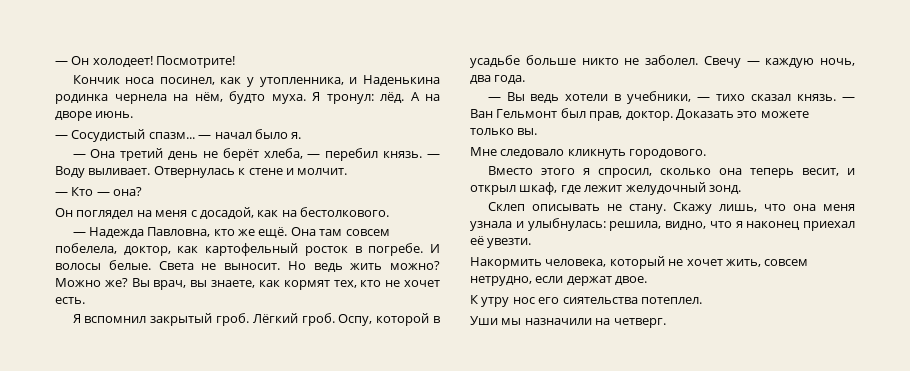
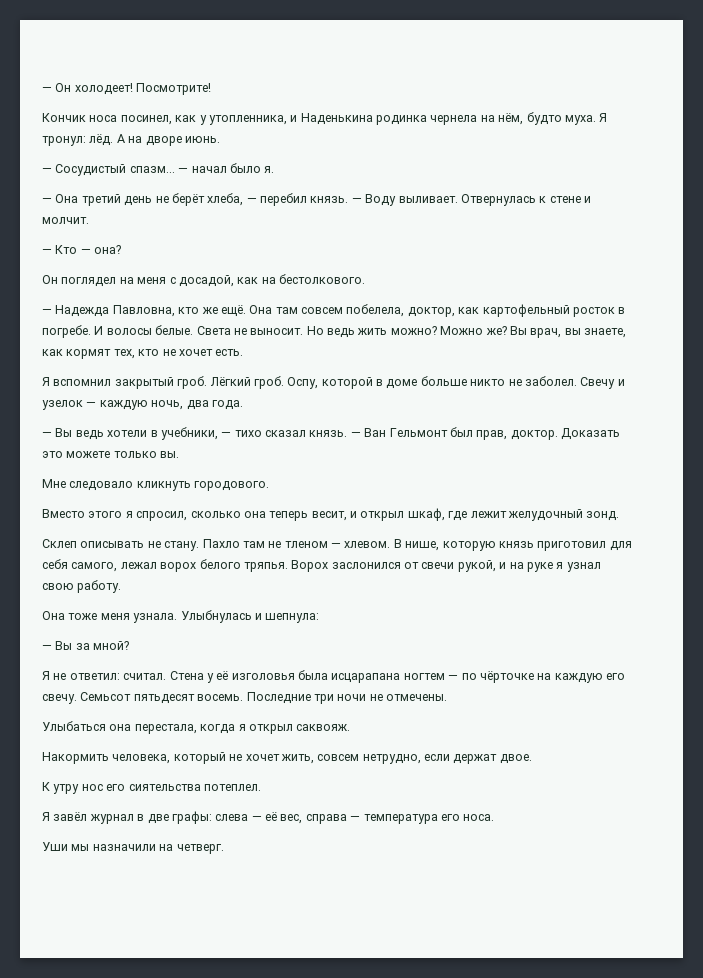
- Оспу, которой в усадьбе больше никто не заболел.
+ Оспу, которой в доме больше никто не заболел.
- Свечу — каждую ночь, два года.
+ Свечу и узелок — каждую ночь, два года.
- Скажу лишь, что она меня узнала и улыбнулась: решила, видно, что я наконец приехал её увезти.
+ Пахло там не тленом — хлевом. В нише, которую князь приготовил для себя самого, лежал ворох белого тряпья. Ворох заслонился от свечи рукой, и на руке я узнал свою работу.
+ Она тоже меня узнала. Улыбнулась и шепнула:
+ — Вы за мной?
+ Я не ответил: считал. Стена у её изголовья была исцарапана ногтем — по чёрточке на каждую его свечу. Семьсот пятьдесят восемь. Последние три ночи не отмечены.
+ Улыбаться она перестала, когда я открыл саквояж.
+ Я завёл журнал в две графы: слева — её вес, справа — температура его носа.

